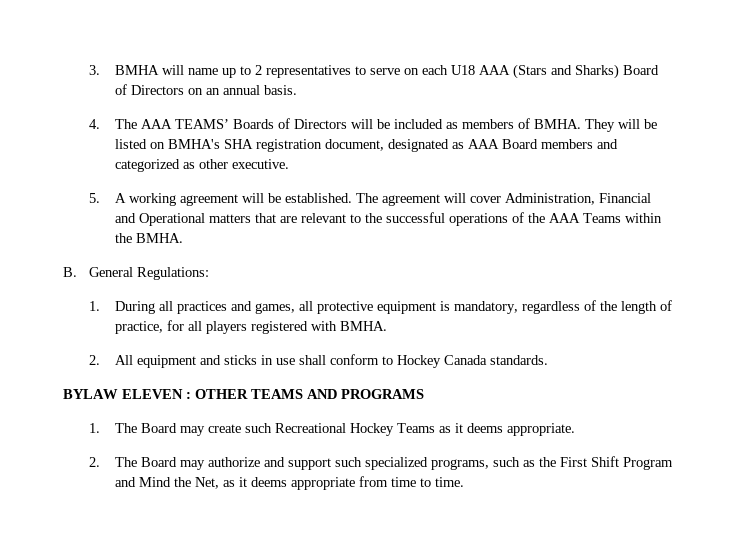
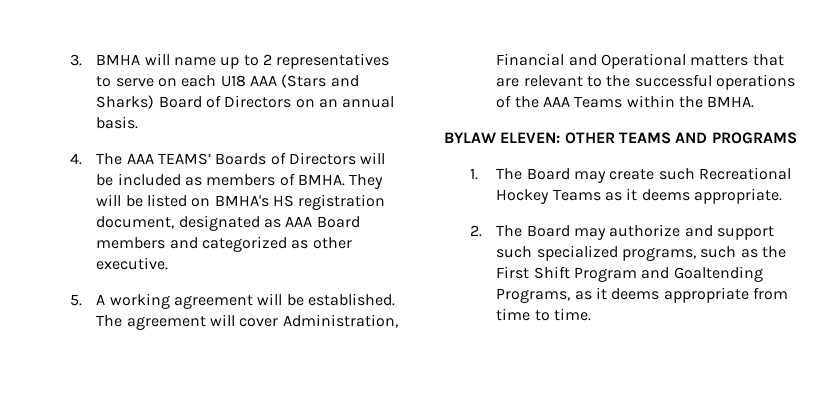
- They will be listed on BMHA's SHA registration document, designated as AAA Board members and categorized as other executive.
+ They will be listed on BMHA's HS registration document, designated as AAA Board members and categorized as other executive.
- B. General Regulations:
- 1. During all practices and games, all protective equipment is mandatory, regardless of the length of practice, for all players registered with BMHA.
- 2. All equipment and sticks in use shall conform to Hockey Canada standards.
- BYLAW ELEVEN : OTHER TEAMS AND PROGRAMS
+ BYLAW ELEVEN: OTHER TEAMS AND PROGRAMS
- 2. The Board may authorize and support such specialized programs, such as the First Shift Program and Mind the Net, as it deems appropriate from time to time.
+ 2. The Board may authorize and support such specialized programs, such as the First Shift Program and Goaltending Programs, as it deems appropriate from time to time.

